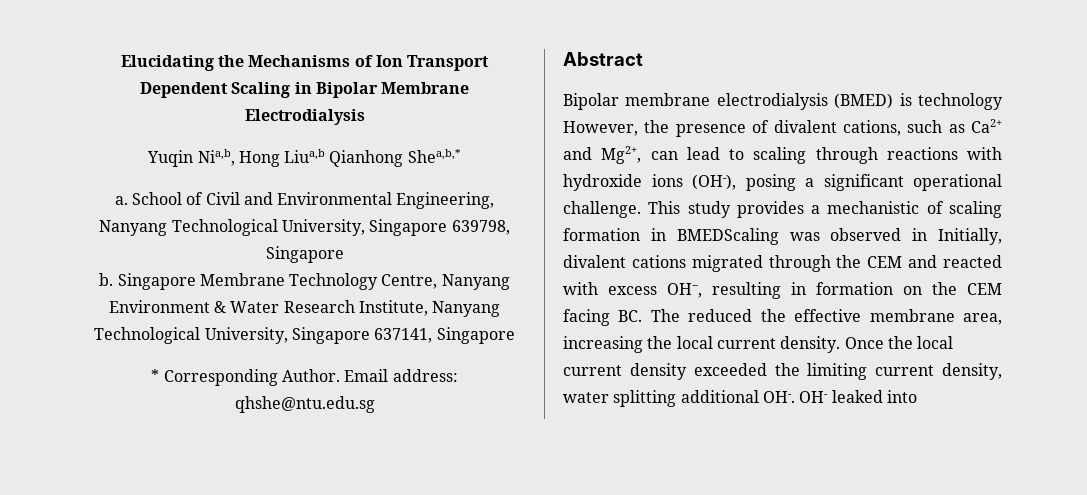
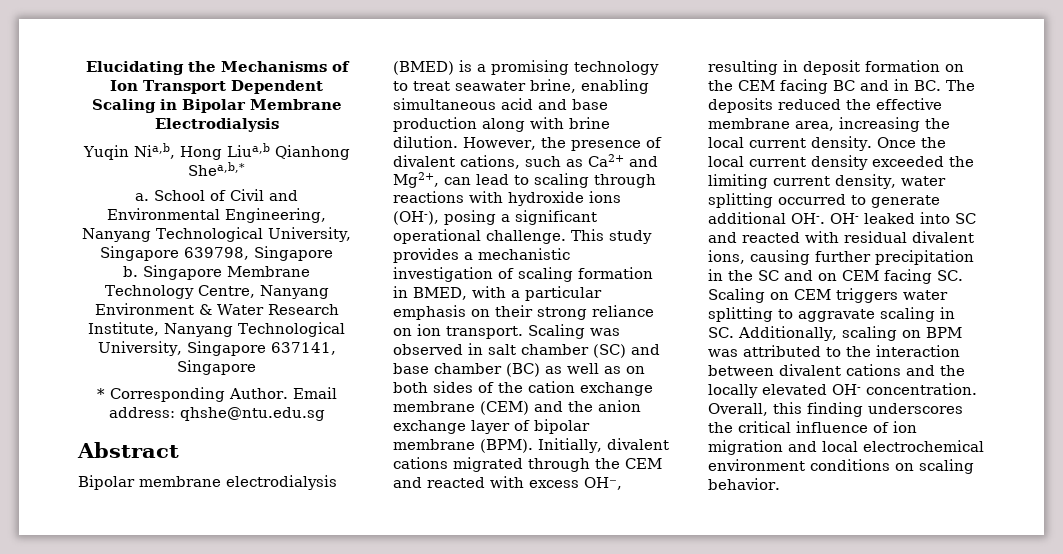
- Bipolar membrane electrodialysis (BMED) is technology However, the presence of divalent cations, such as Ca2+ and Mg2+, can lead to scaling through reactions with hydroxide ions (OH-), posing a significant operational challenge.
+ Bipolar membrane electrodialysis (BMED) is a promising technology to treat seawater brine, enabling simultaneous acid and base production along with brine dilution. However, the presence of divalent cations, such as Ca2+ and Mg2+, can lead to scaling through reactions with hydroxide ions (OH-), posing a significant operational challenge.
- This study provides a mechanistic of scaling formation in BMEDScaling was observed in Initially, divalent cations migrated through the CEM and reacted with excess OH⁻, resulting in formation on the CEM facing BC. The reduced the effective membrane area, increasing the local current density.
+ This study provides a mechanistic investigation of scaling formation in BMED, with a particular emphasis on their strong reliance on ion transport. Scaling was observed in salt chamber (SC) and base chamber (BC) as well as on both sides of the cation exchange membrane (CEM) and the anion exchange layer of bipolar membrane (BPM). Initially, divalent cations migrated through the CEM and reacted with excess OH⁻, resulting in deposit formation on the CEM facing BC and in BC. The deposits reduced the effective membrane area, increasing the local current density.
- Once the local current density exceeded the limiting current density, water splitting additional OH-. OH- leaked into
+ Once the local current density exceeded the limiting current density, water splitting occurred to generate additional OH-. OH- leaked into SC and reacted with residual divalent ions, causing further precipitation in the SC and on CEM facing SC. Scaling on CEM triggers water splitting to aggravate scaling in SC. Additionally, scaling on BPM was attributed to the interaction between divalent cations and the locally elevated OH- concentration. Overall, this finding underscores the critical influence of ion migration and local electrochemical environment conditions on scaling behavior.

